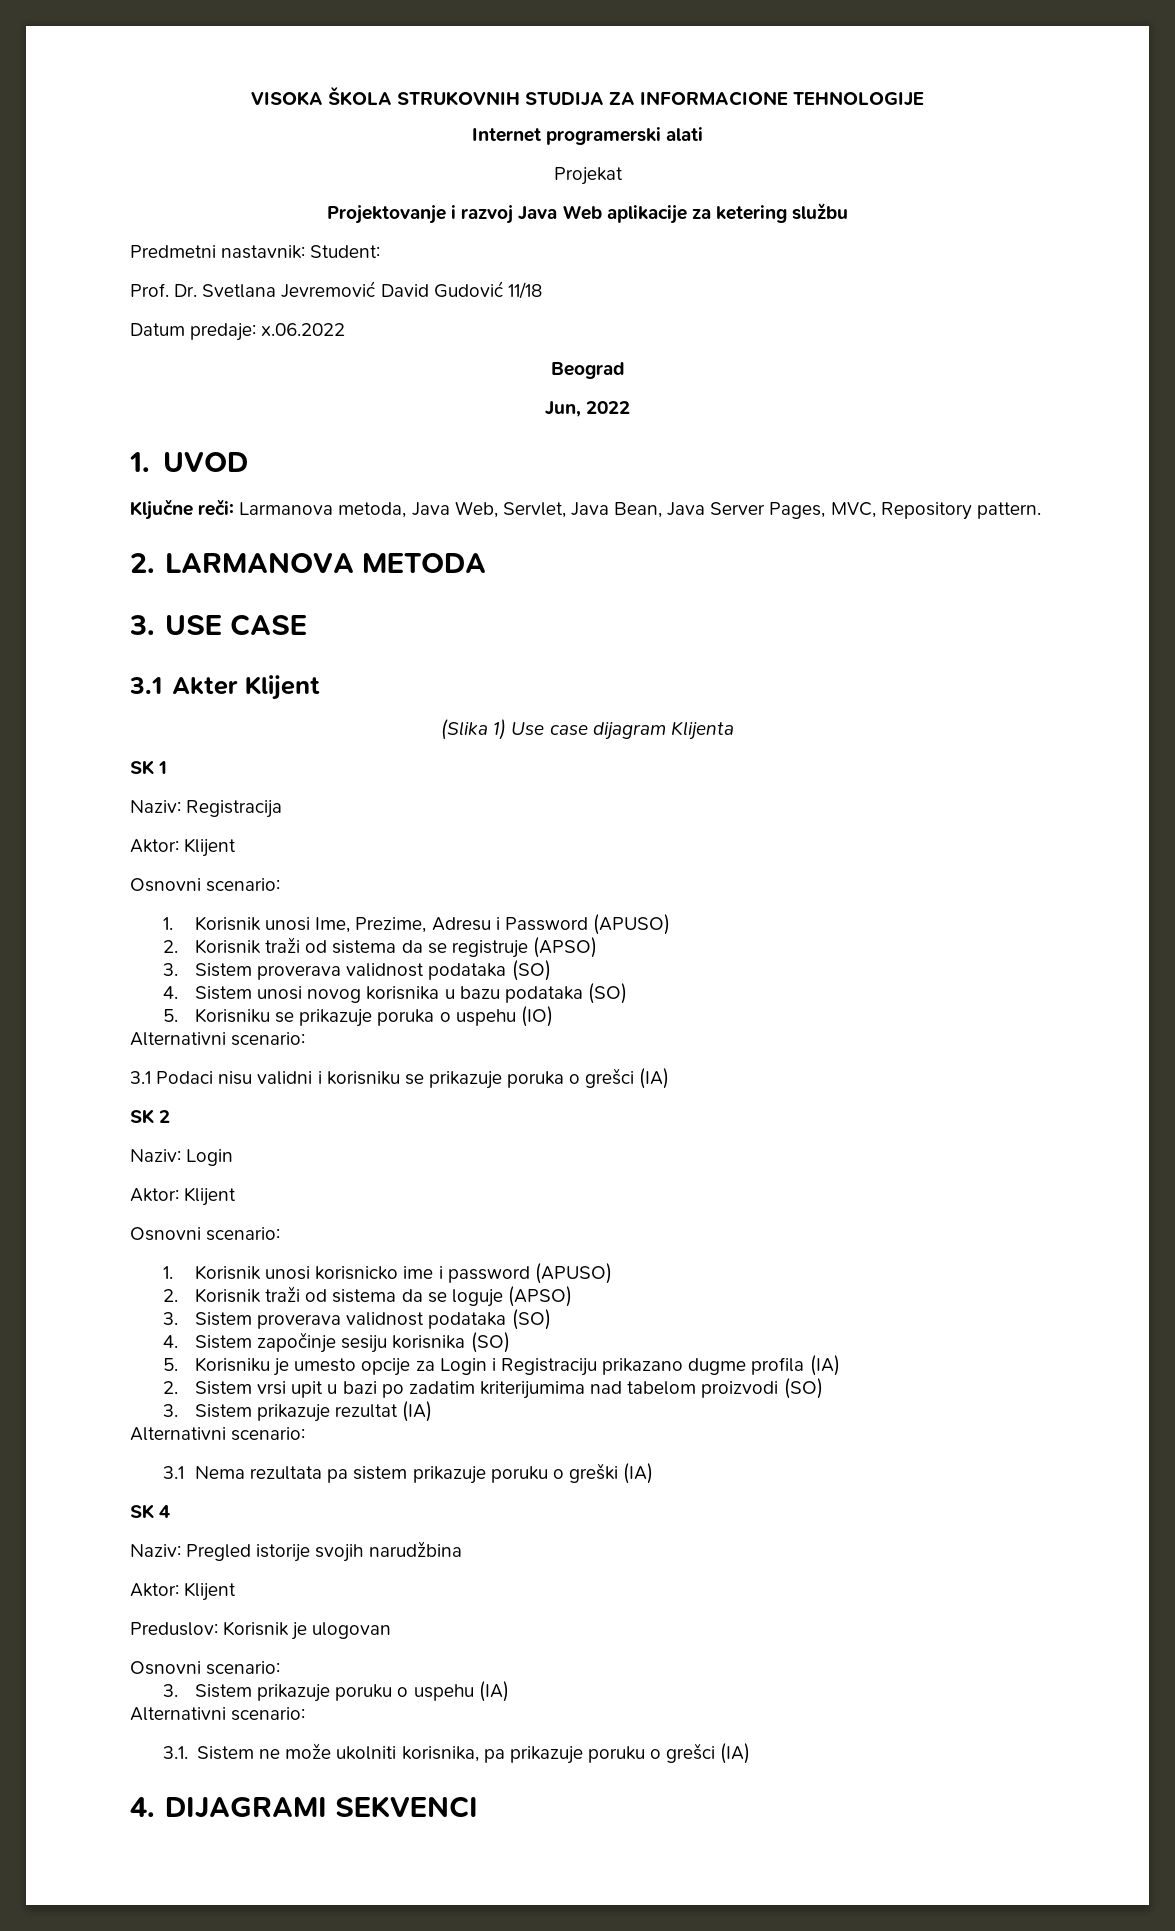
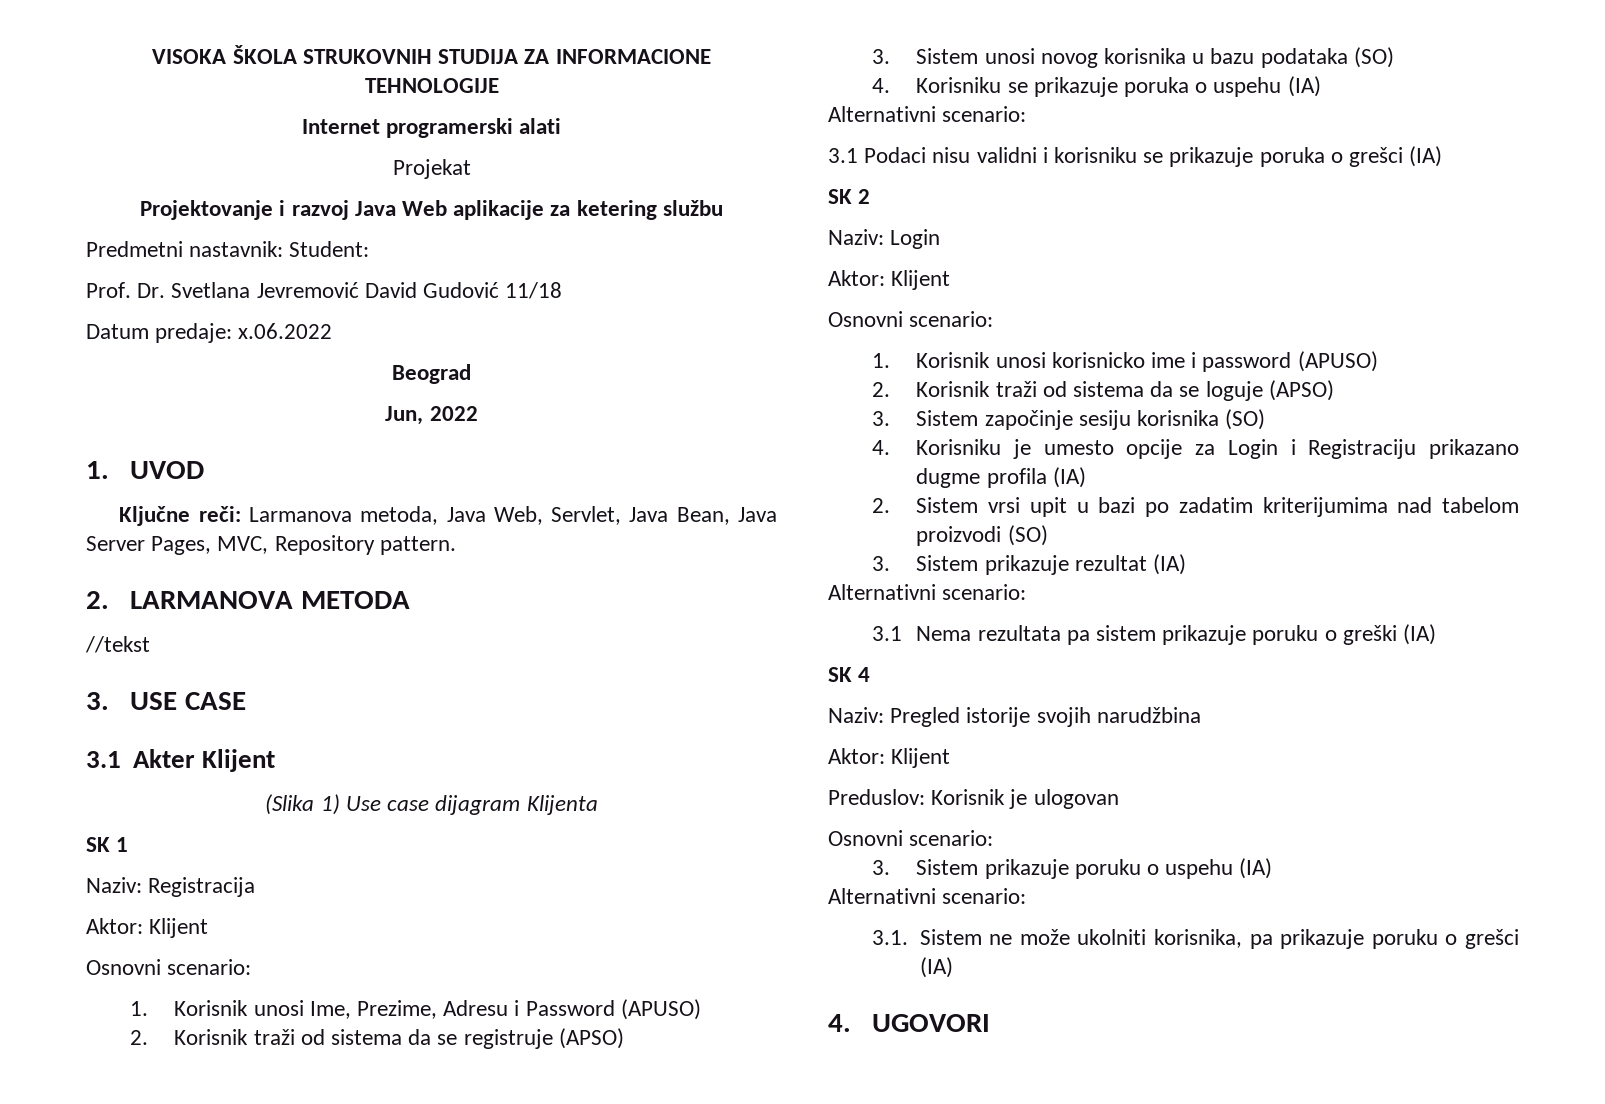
+ //tekst
  2. Korisnik traži od sistema da se registruje (APSO)
- 3. Sistem proverava validnost podataka (SO)
- 4. Sistem unosi novog korisnika u bazu podataka (SO)
+ 3. Sistem unosi novog korisnika u bazu podataka (SO)
- 5. Korisniku se prikazuje poruka o uspehu (IO)
+ 4. Korisniku se prikazuje poruka o uspehu (IA)
  2. Korisnik traži od sistema da se loguje (APSO)
- 3. Sistem proverava validnost podataka (SO)
- 4. Sistem započinje sesiju korisnika (SO)
+ 3. Sistem započinje sesiju korisnika (SO)
- 5. Korisniku je umesto opcije za Login i Registraciju prikazano dugme profila (IA)
+ 4. Korisniku je umesto opcije za Login i Registraciju prikazano dugme profila (IA)
- 4. DIJAGRAMI SEKVENCI
+ 4. UGOVORI

